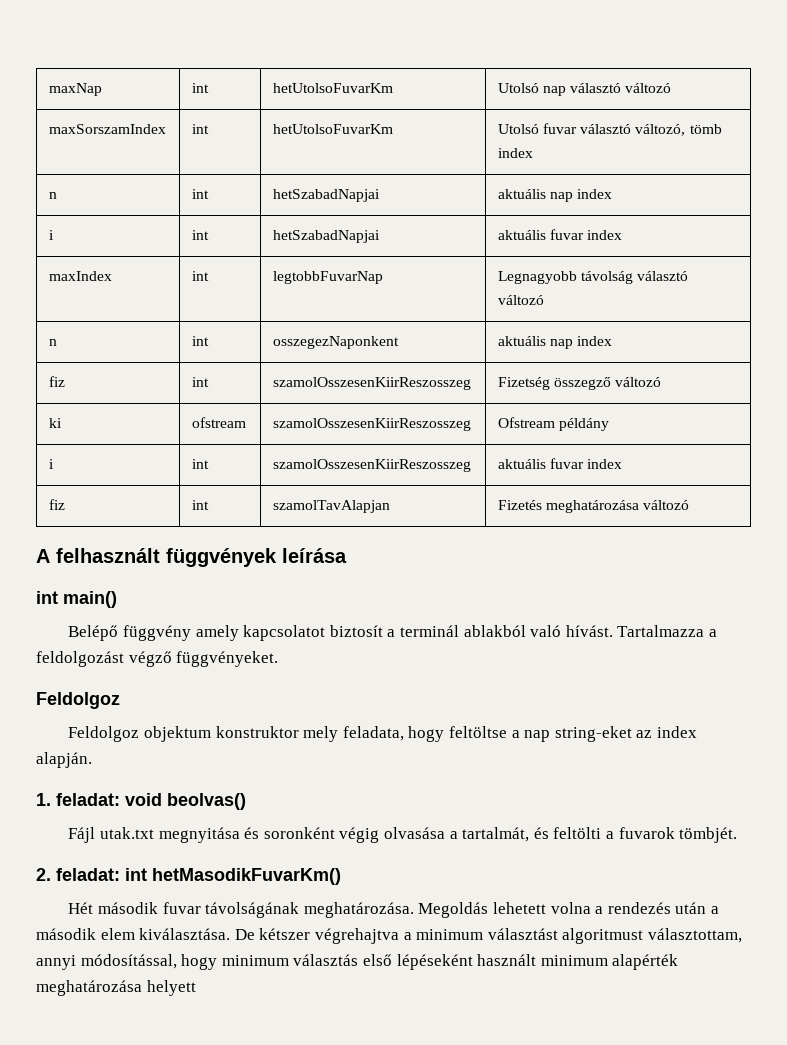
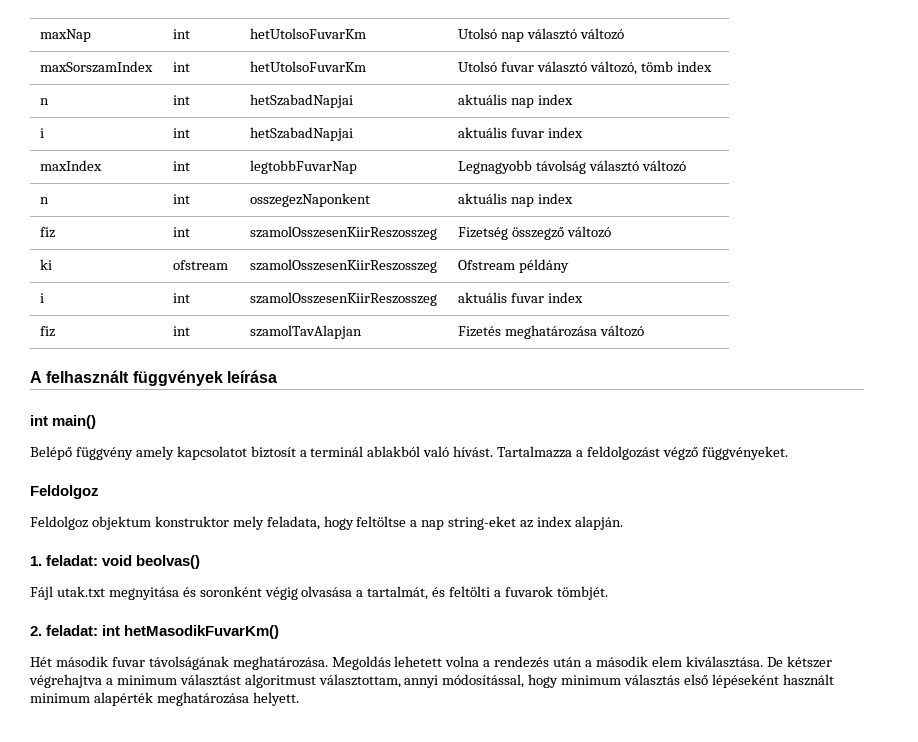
- De kétszer végrehajtva a minimum választást algoritmust választottam, annyi módosítással, hogy minimum választás első lépéseként használt minimum alapérték meghatározása helyett
+ De kétszer végrehajtva a minimum választást algoritmust választottam, annyi módosítással, hogy minimum választás első lépéseként használt minimum alapérték meghatározása helyett.

